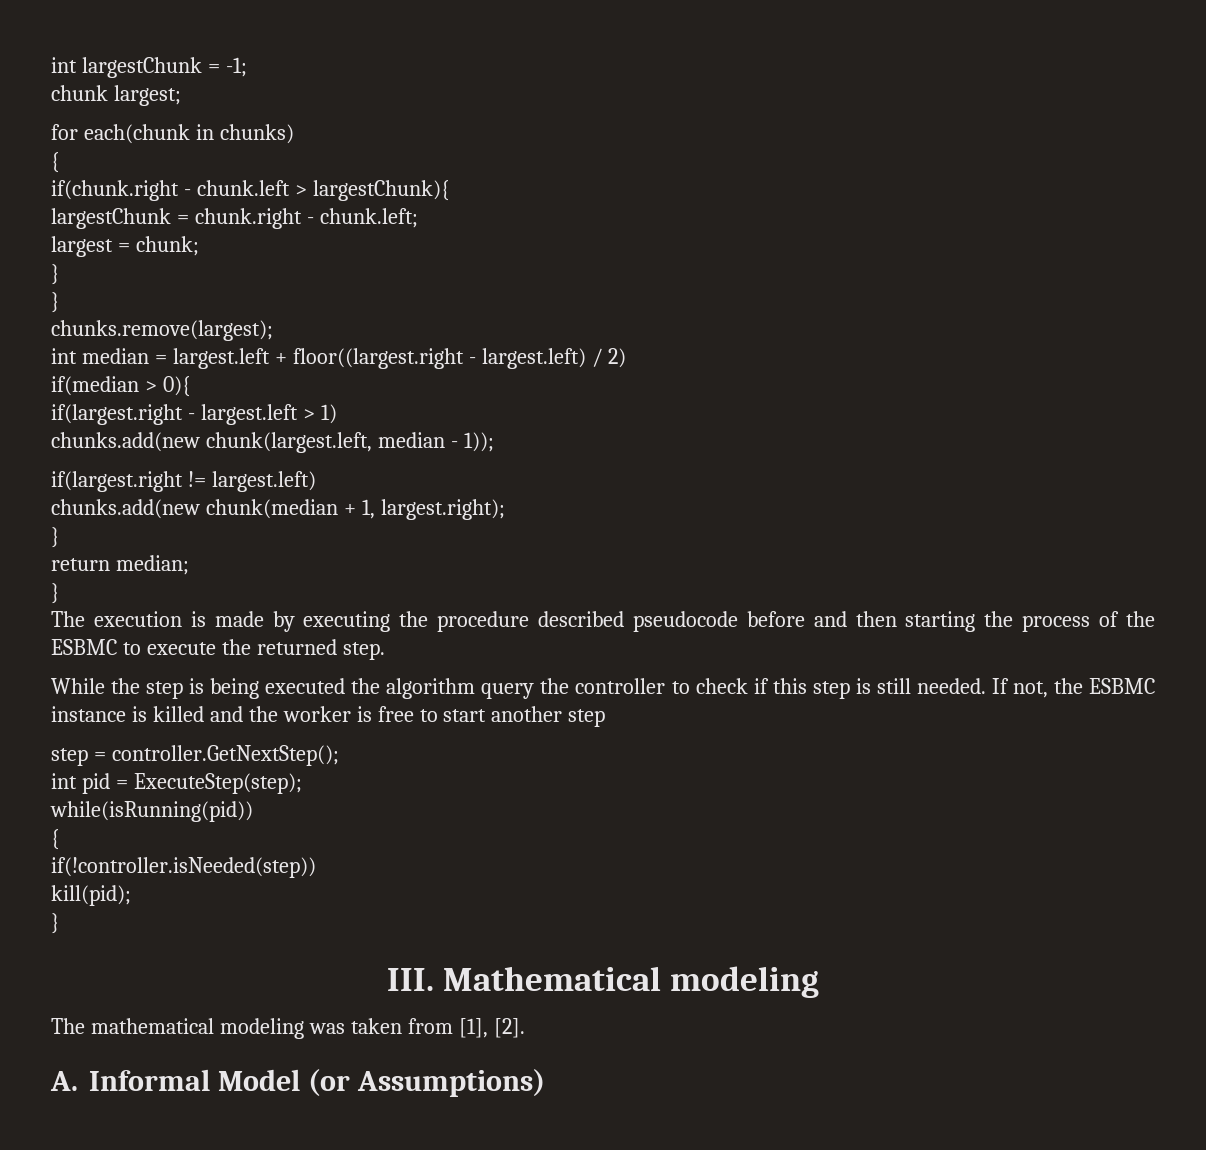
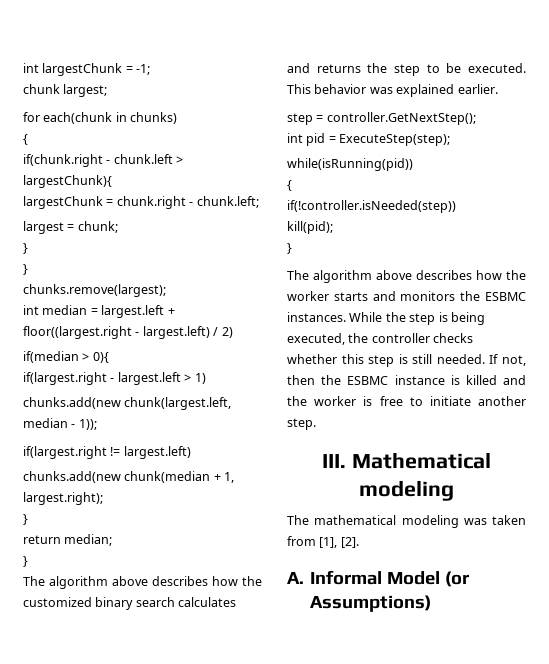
- The execution is made by executing the procedure described pseudocode before and then starting the process of the ESBMC to execute the returned step.
- While the step is being executed the algorithm query the controller to check if this step is still needed. If not, the ESBMC instance is killed and the worker is free to start another step
+ The algorithm above describes how the customized binary search calculates and returns the step to be executed. This behavior was explained earlier.
+ The algorithm above describes how the worker starts and monitors the ESBMC instances. While the step is being executed, the controller checks whether this step is still needed. If not, then the ESBMC instance is killed and the worker is free to initiate another step.

